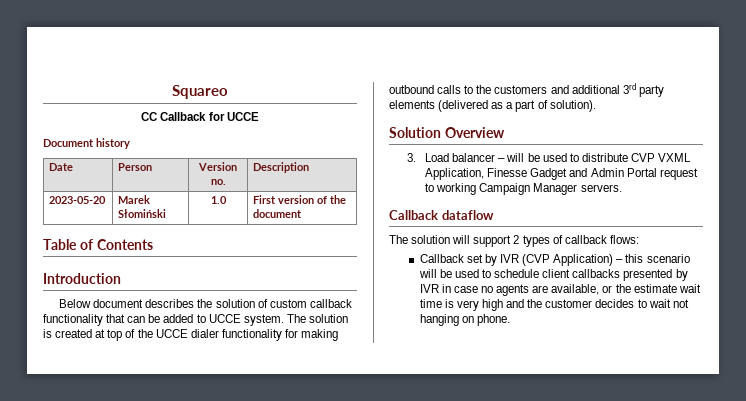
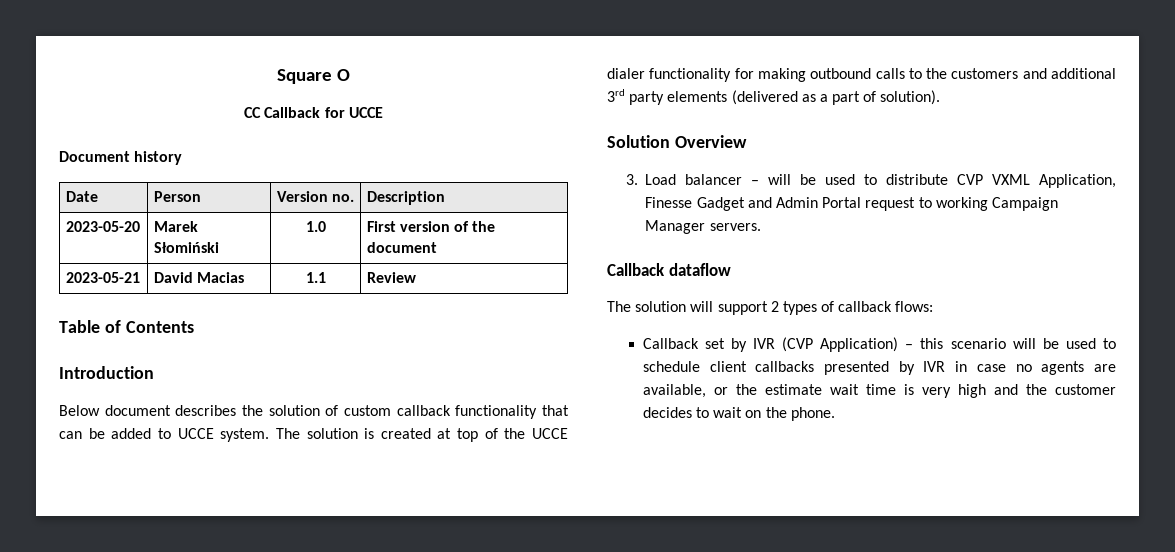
- Squareo
+ Square O
+ 2023-05-21 | David Macias | 1.1 | Review
- Callback set by IVR (CVP Application) – this scenario will be used to schedule client callbacks presented by IVR in case no agents are available, or the estimate wait time is very high and the customer decides to wait not hanging on phone.
+ Callback set by IVR (CVP Application) – this scenario will be used to schedule client callbacks presented by IVR in case no agents are available, or the estimate wait time is very high and the customer decides to wait on the phone.

